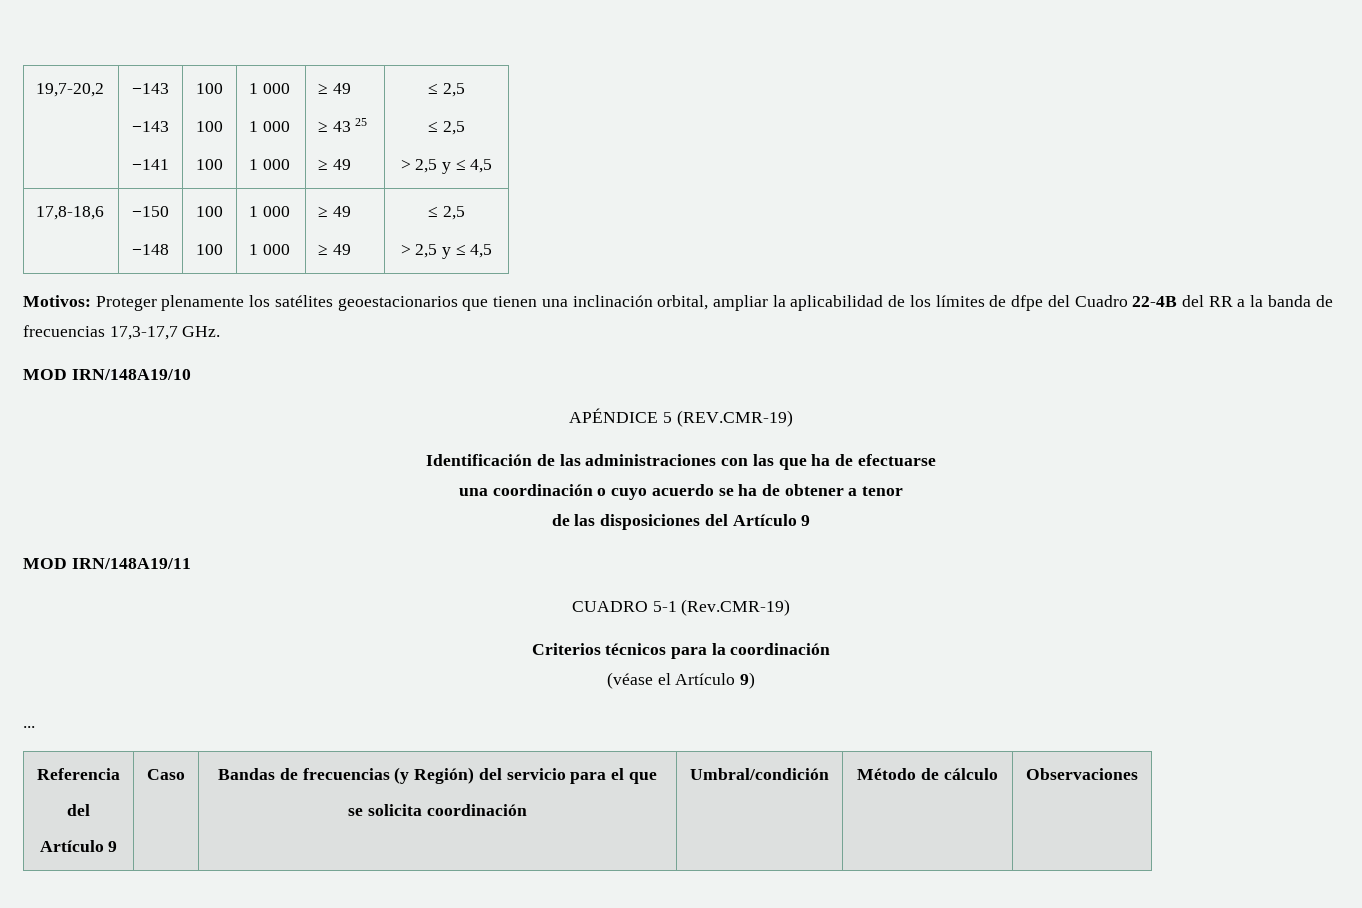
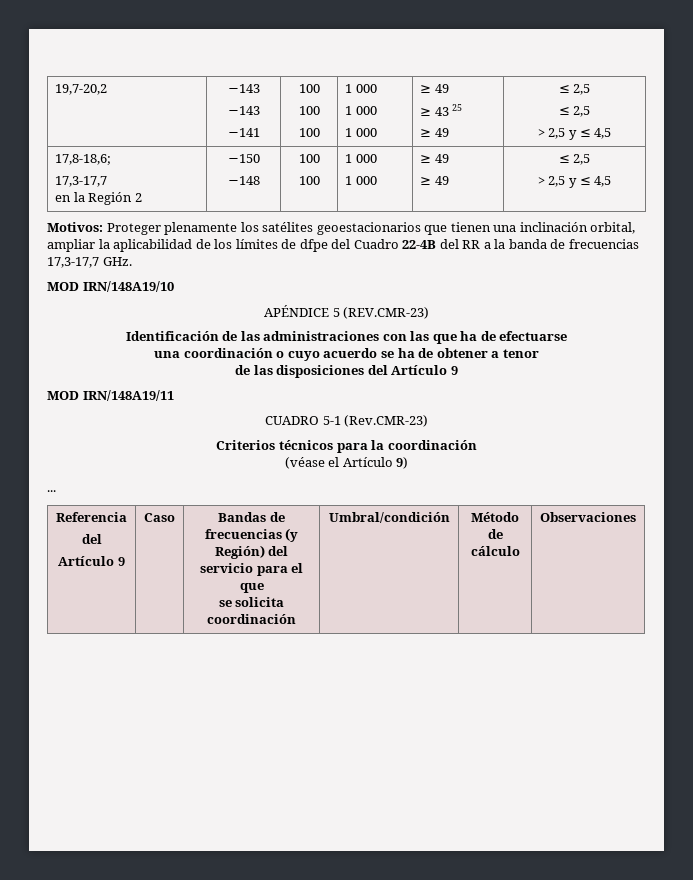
- 17,8-18,6 | −150
+ 17,8-18,6;
+ 17,3-17,7
+ en la Región 2 | −150
- APÉNDICE 5 (REV.CMR-19)
+ APÉNDICE 5 (REV.CMR-23)
- CUADRO 5-1 (Rev.CMR-19)
+ CUADRO 5-1 (Rev.CMR-23)

